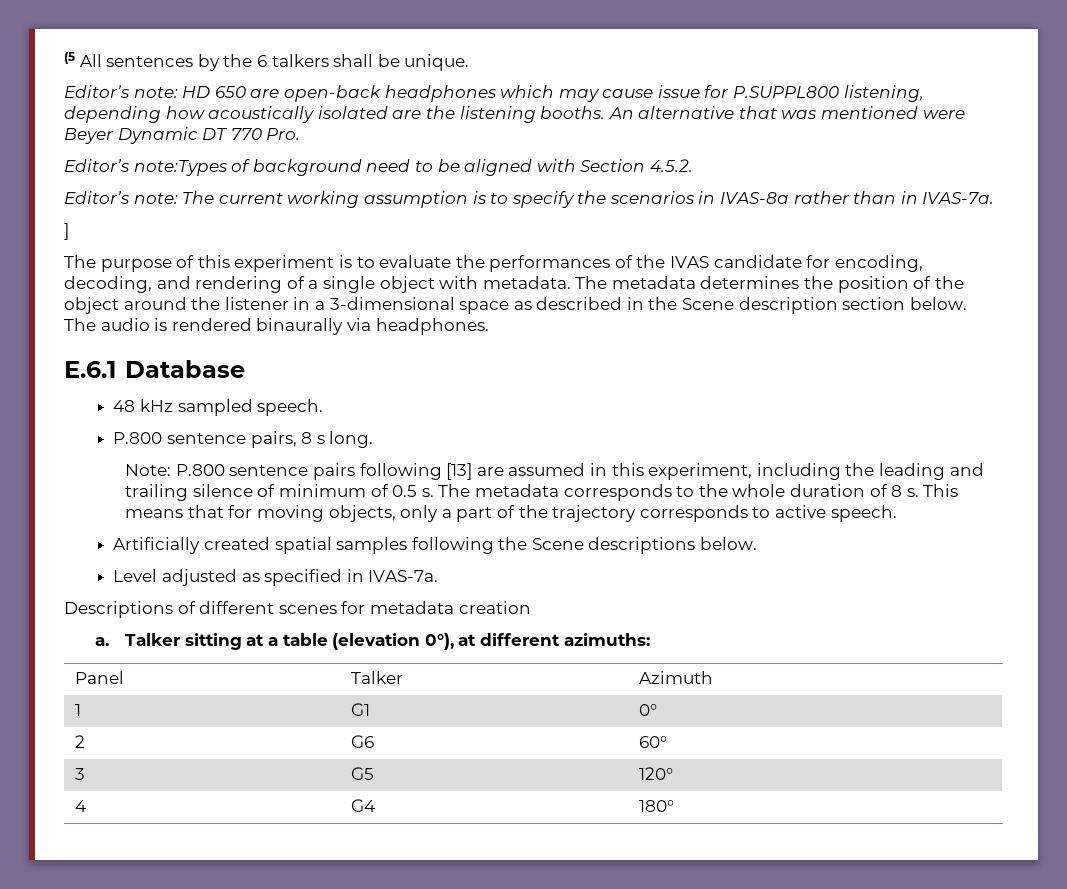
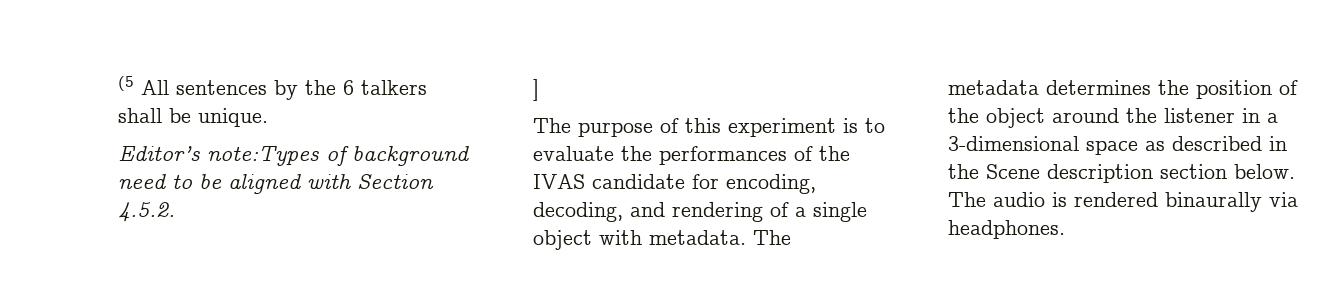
- Editor’s note: HD 650 are open-back headphones which may cause issue for P.SUPPL800 listening, depending how acoustically isolated are the listening booths. An alternative that was mentioned were Beyer Dynamic DT 770 Pro.
- Editor’s note: The current working assumption is to specify the scenarios in IVAS-8a rather than in IVAS-7a.
- E.6.1 Database
- 48 kHz sampled speech.
- P.800 sentence pairs, 8 s long.
- Note: P.800 sentence pairs following [13] are assumed in this experiment, including the leading and trailing silence of minimum of 0.5 s. The metadata corresponds to the whole duration of 8 s. This means that for moving objects, only a part of the trajectory corresponds to active speech.
- Artificially created spatial samples following the Scene descriptions below.
- Level adjusted as specified in IVAS-7a.
- Descriptions of different scenes for metadata creation
- a. Talker sitting at a table (elevation 0°), at different azimuths:
- Panel | Talker | Azimuth
- 1 | G1 | 0°
- 2 | G6 | 60°
- 3 | G5 | 120°
- 4 | G4 | 180°

